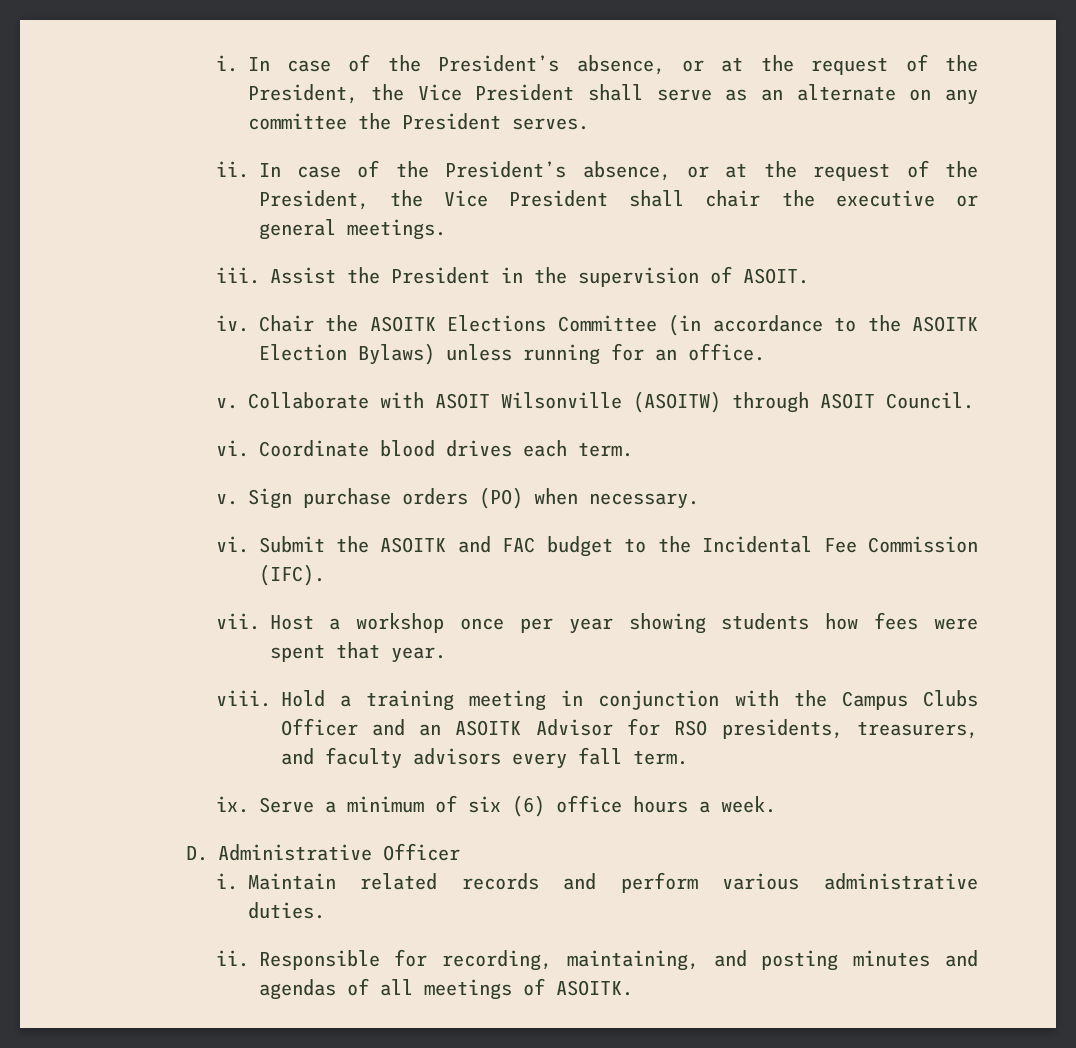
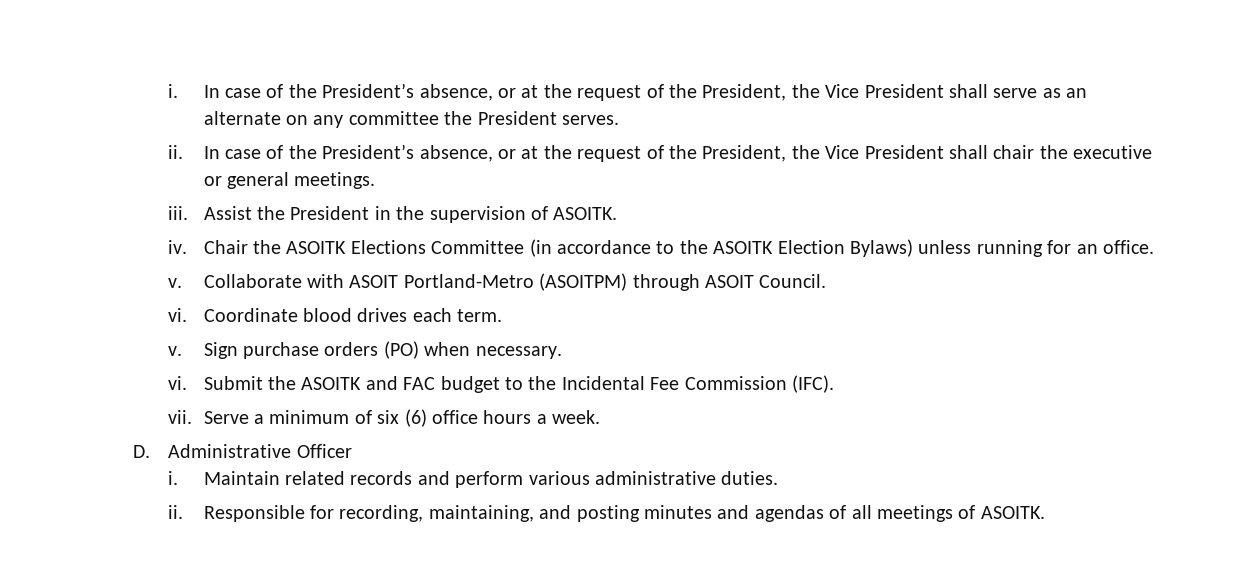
- Assist the President in the supervision of ASOIT.
+ Assist the President in the supervision of ASOITK.
- Collaborate with ASOIT Wilsonville (ASOITW) through ASOIT Council.
+ Collaborate with ASOIT Portland-Metro (ASOITPM) through ASOIT Council.
- Host a workshop once per year showing students how fees were spent that year.
- viii. Hold a training meeting in conjunction with the Campus Clubs Officer and an ASOITK Advisor for RSO presidents, treasurers, and faculty advisors every fall term.
- ix.

